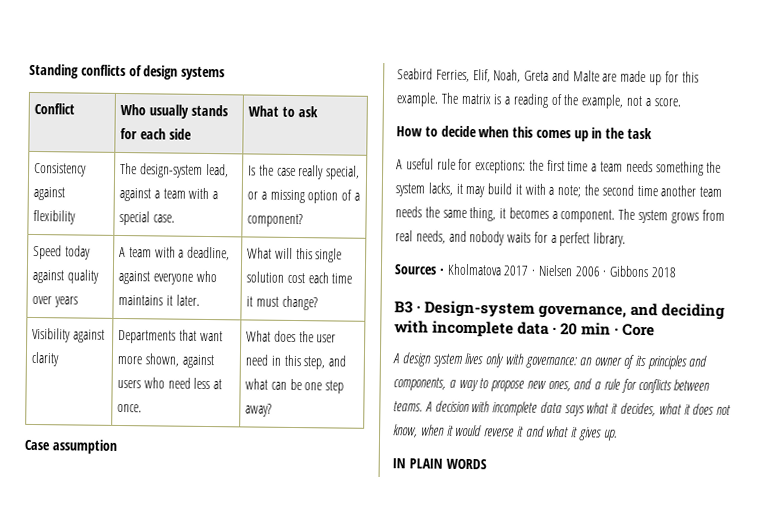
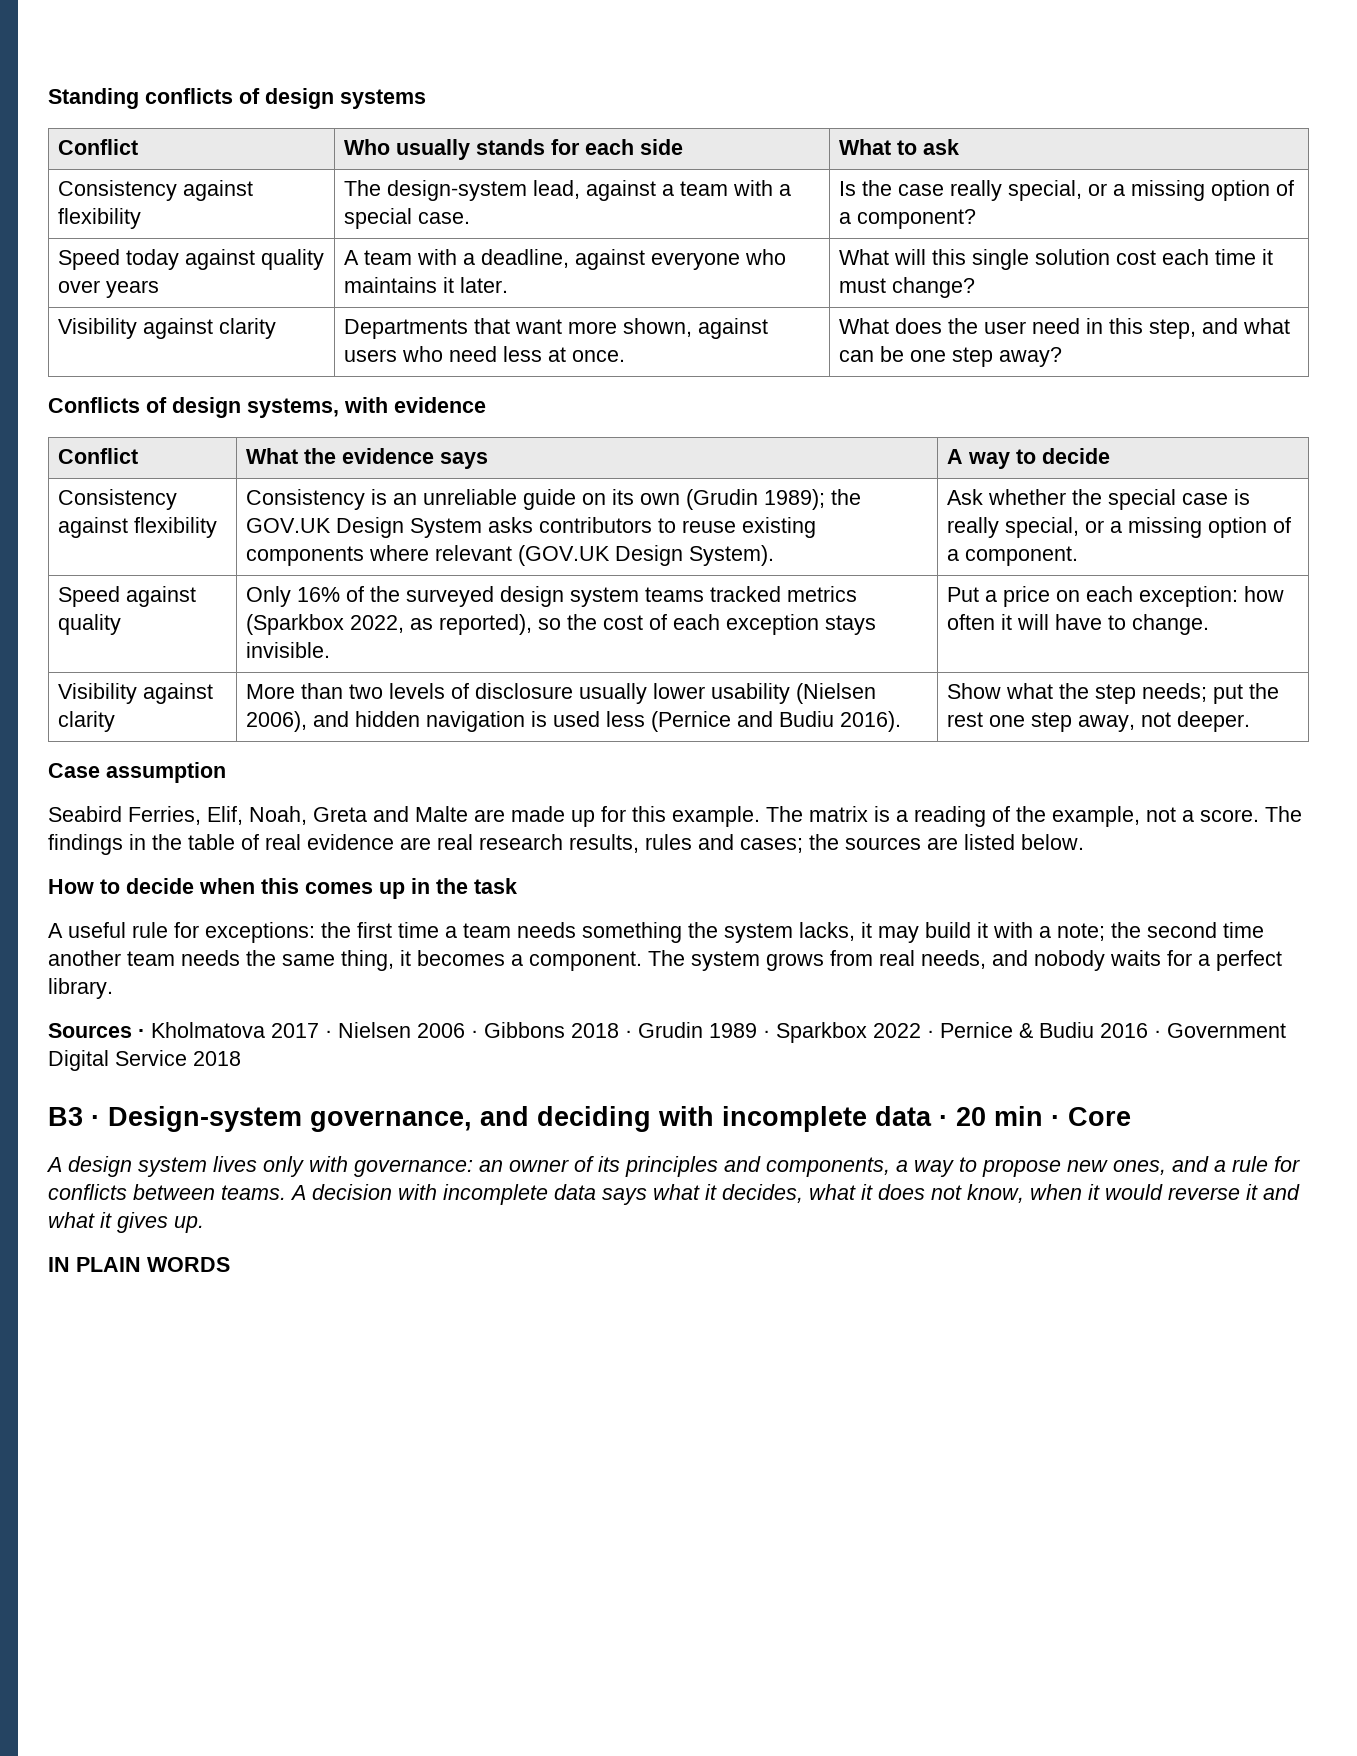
+ Conflicts of design systems, with evidence
+ Conflict | What the evidence says | A way to decide
+ Consistency against flexibility | Consistency is an unreliable guide on its own (Grudin 1989); the GOV.UK Design System asks contributors to reuse existing components where relevant (GOV.UK Design System). | Ask whether the special case is really special, or a missing option of a component.
+ Speed against quality | Only 16% of the surveyed design system teams tracked metrics (Sparkbox 2022, as reported), so the cost of each exception stays invisible. | Put a price on each exception: how often it will have to change.
+ Visibility against clarity | More than two levels of disclosure usually lower usability (Nielsen 2006), and hidden navigation is used less (Pernice and Budiu 2016). | Show what the step needs; put the rest one step away, not deeper.
+ The findings in the table of real evidence are real research results, rules and cases; the sources are listed below.
- Sources · Kholmatova 2017 · Nielsen 2006 · Gibbons 2018
+ Sources · Kholmatova 2017 · Nielsen 2006 · Gibbons 2018 · Grudin 1989 · Sparkbox 2022 · Pernice & Budiu 2016 · Government Digital Service 2018

